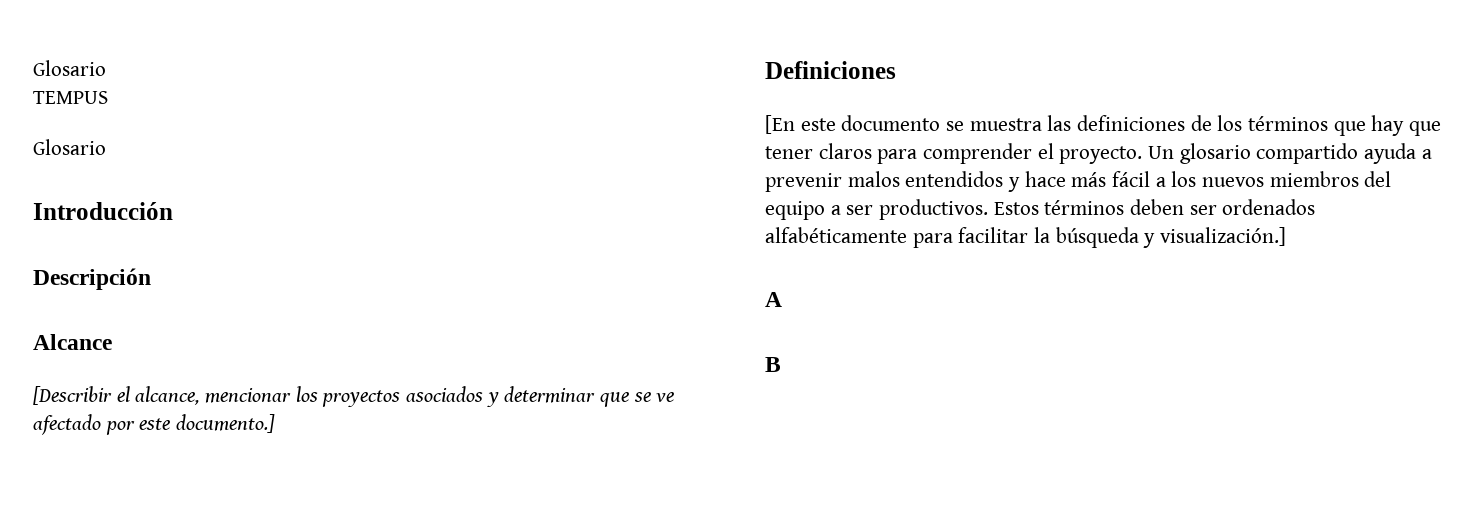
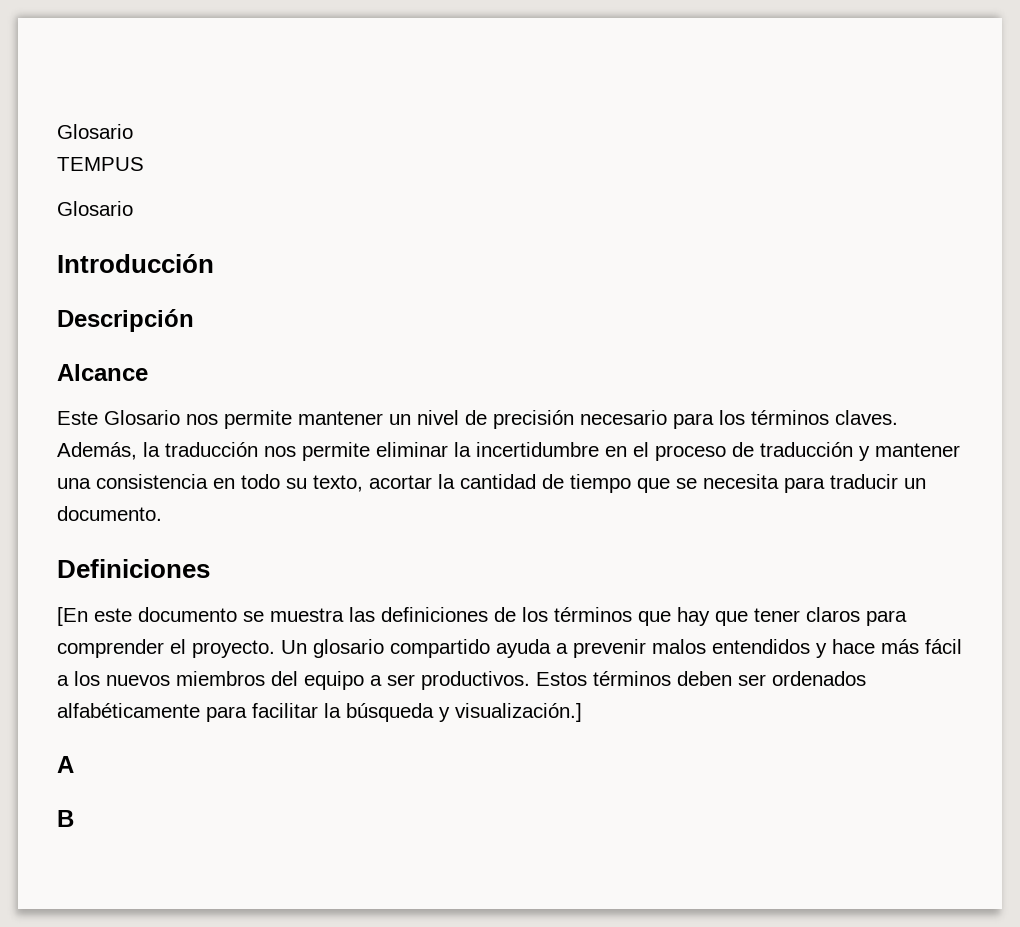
- [Describir el alcance, mencionar los proyectos asociados y determinar que se ve afectado por este documento.]
+ Este Glosario nos permite mantener un nivel de precisión necesario para los términos claves. Además, la traducción nos permite eliminar la incertidumbre en el proceso de traducción y mantener una consistencia en todo su texto, acortar la cantidad de tiempo que se necesita para traducir un documento.

